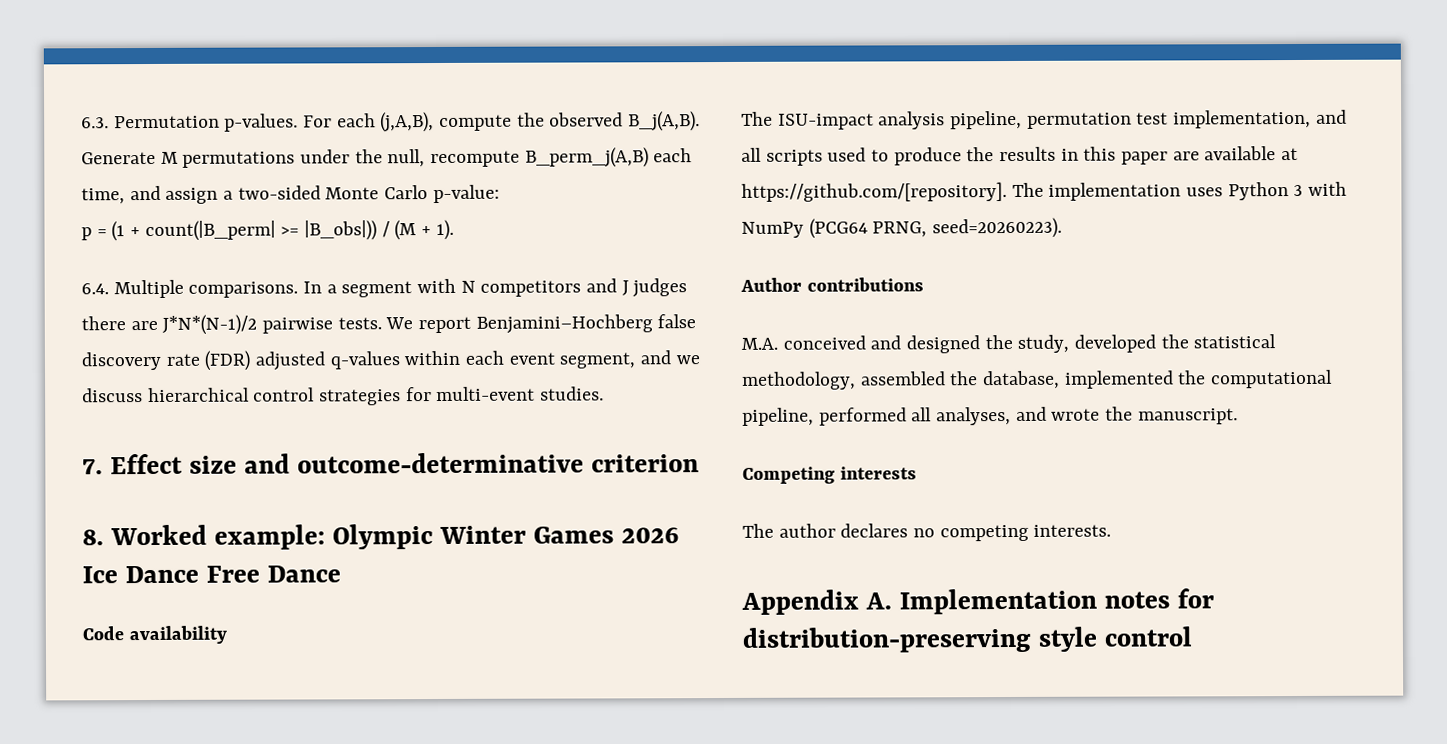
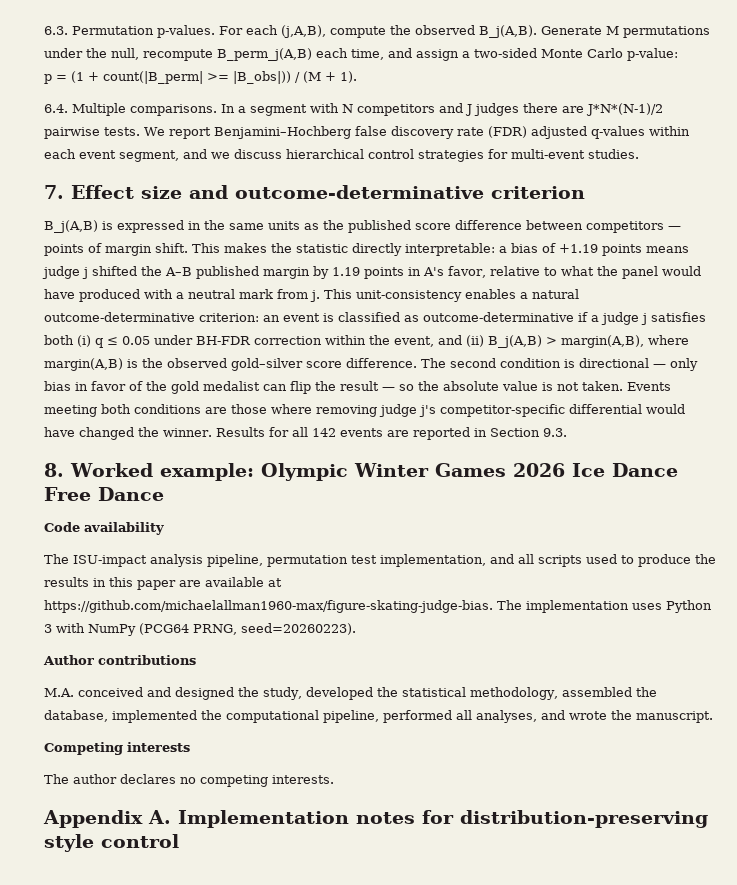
+ B_j(A,B) is expressed in the same units as the published score difference between competitors — points of margin shift. This makes the statistic directly interpretable: a bias of +1.19 points means judge j shifted the A–B published margin by 1.19 points in A's favor, relative to what the panel would have produced with a neutral mark from j. This unit-consistency enables a natural outcome-determinative criterion: an event is classified as outcome-determinative if a judge j satisfies both (i) q ≤ 0.05 under BH-FDR correction within the event, and (ii) B_j(A,B) > margin(A,B), where margin(A,B) is the observed gold–silver score difference. The second condition is directional — only bias in favor of the gold medalist can flip the result — so the absolute value is not taken. Events meeting both conditions are those where removing judge j's competitor-specific differential would have changed the winner. Results for all 142 events are reported in Section 9.3.
- The ISU-impact analysis pipeline, permutation test implementation, and all scripts used to produce the results in this paper are available at https://github.com/[repository]. The implementation uses Python 3 with NumPy (PCG64 PRNG, seed=20260223).
+ The ISU-impact analysis pipeline, permutation test implementation, and all scripts used to produce the results in this paper are available at https://github.com/michaelallman1960-max/figure-skating-judge-bias. The implementation uses Python 3 with NumPy (PCG64 PRNG, seed=20260223).

